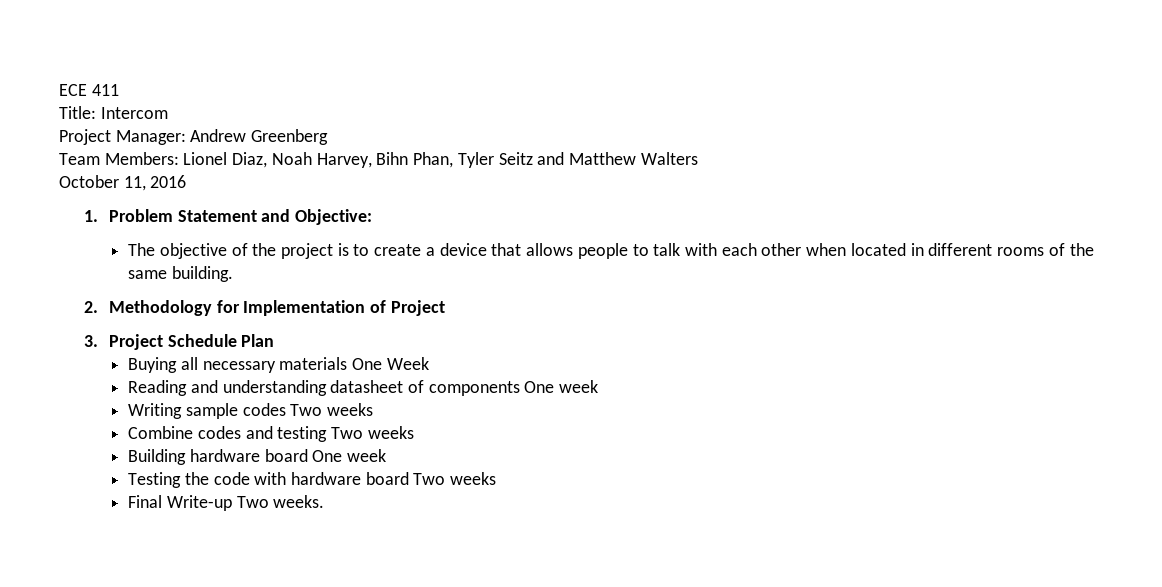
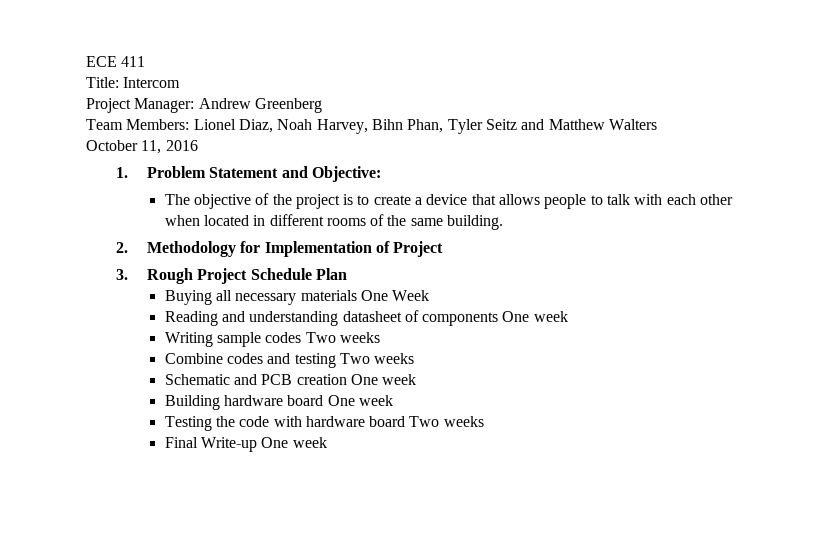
- 3. Project Schedule Plan
+ 3. Rough Project Schedule Plan
+ Schematic and PCB creation One week
- Final Write-up Two weeks.
+ Final Write-up One week

